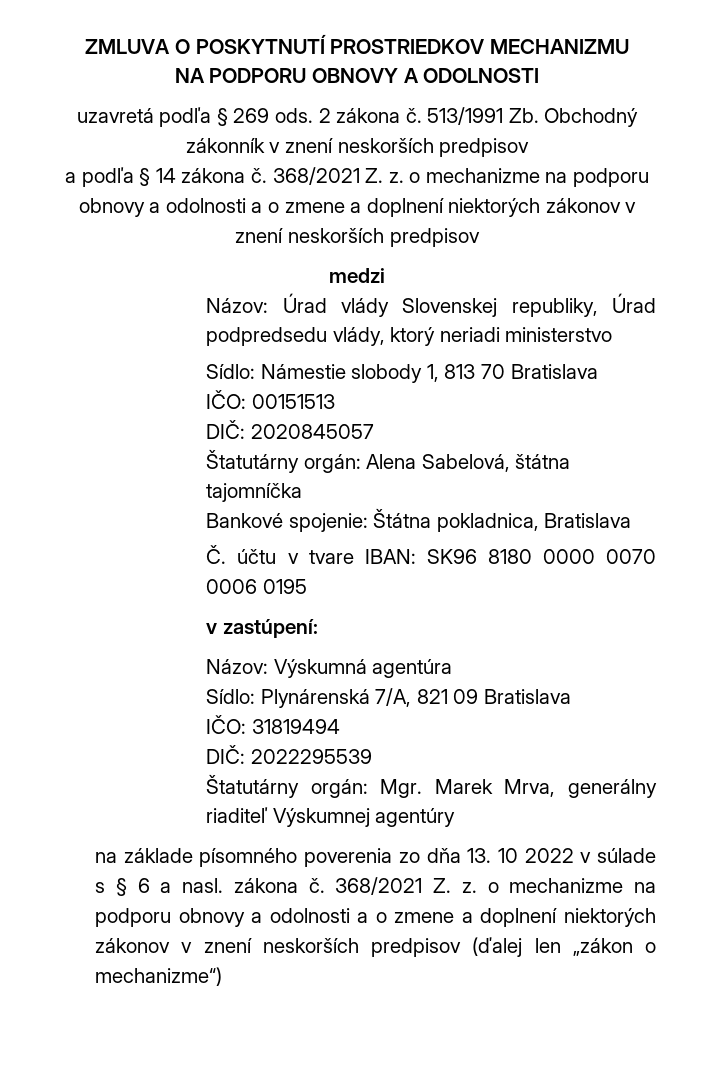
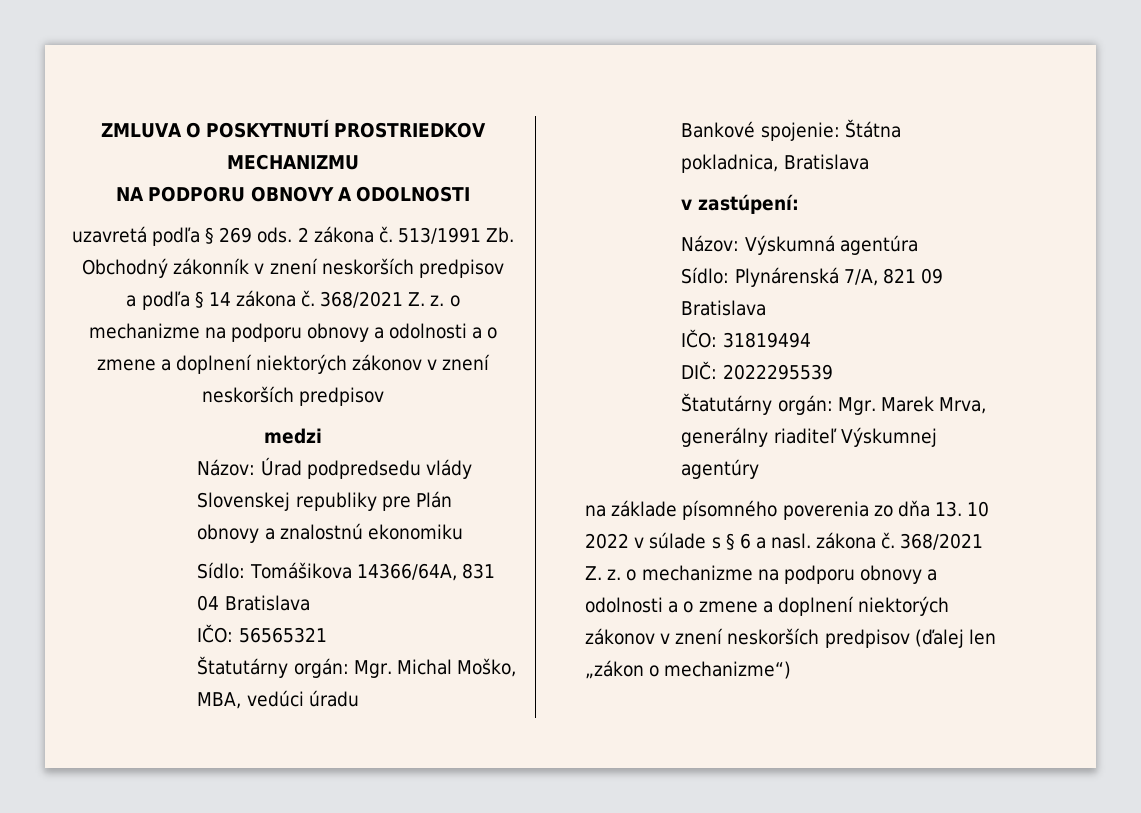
- Názov: Úrad vlády Slovenskej republiky, Úrad podpredsedu vlády, ktorý neriadi ministerstvo
- Sídlo: Námestie slobody 1, 813 70 Bratislava
- IČO: 00151513
- DIČ: 2020845057
- Štatutárny orgán: Alena Sabelová, štátna tajomníčka
+ Názov: Úrad podpredsedu vlády Slovenskej republiky pre Plán obnovy a znalostnú ekonomiku
+ Sídlo: Tomášikova 14366/64A, 831 04 Bratislava
+ IČO: 56565321
+ Štatutárny orgán: Mgr. Michal Moško, MBA, vedúci úradu
- Č. účtu v tvare IBAN: SK96 8180 0000 0070 0006 0195

